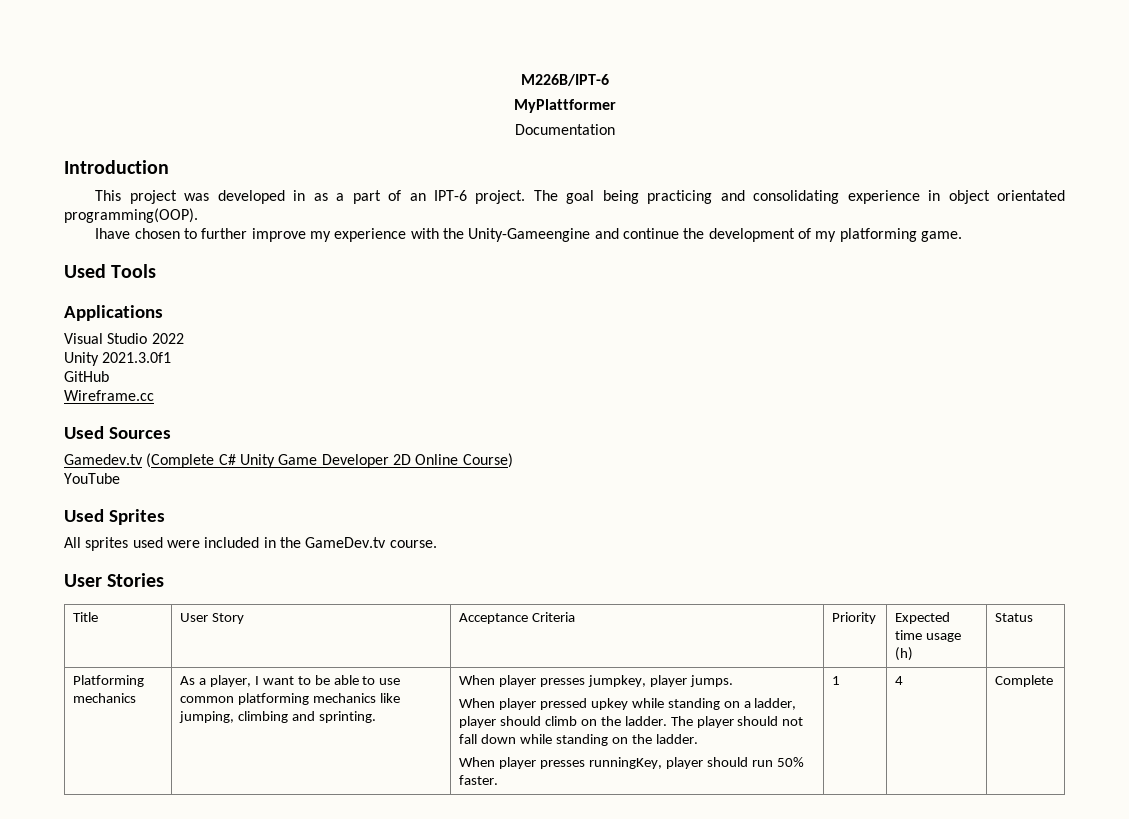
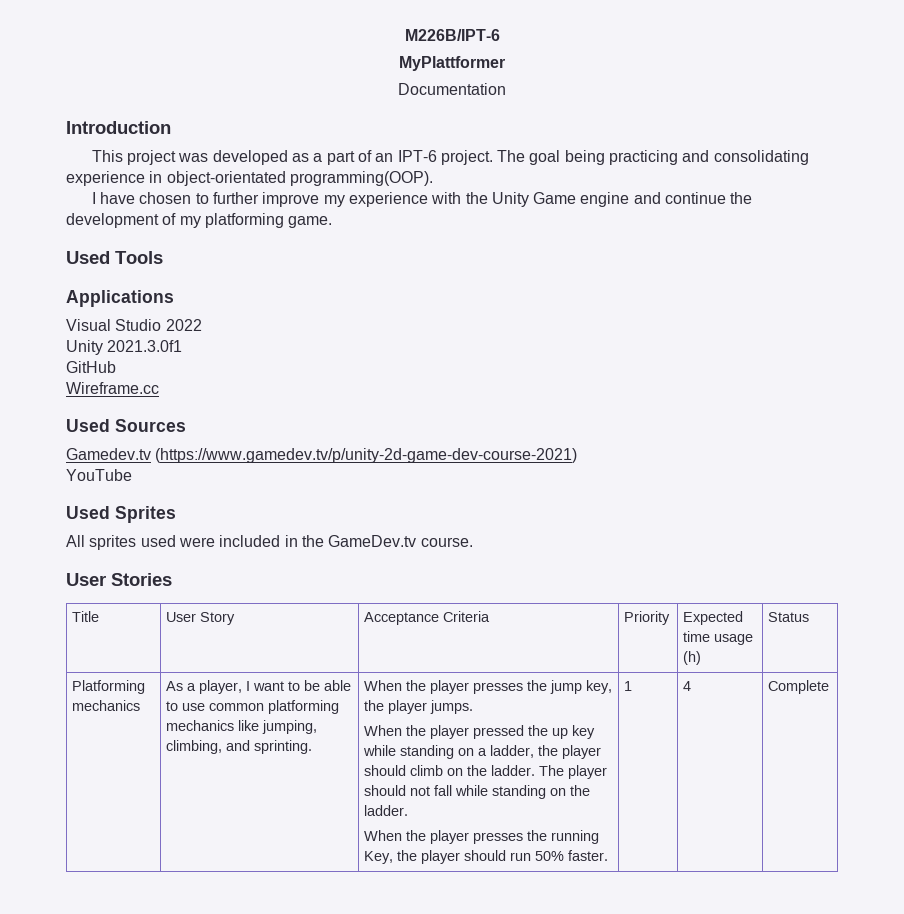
- This project was developed in as a part of an IPT-6 project.
+ This project was developed as a part of an IPT-6 project.
- The goal being practicing and consolidating experience in object orientated programming(OOP).
+ The goal being practicing and consolidating experience in object-orientated programming(OOP).
- Ihave chosen to further improve my experience with the Unity-Gameengine and continue the development of my platforming game.
+ I have chosen to further improve my experience with the Unity Game engine and continue the development of my platforming game.
- Gamedev.tv (Complete C# Unity Game Developer 2D Online Course)
+ Gamedev.tv (https://www.gamedev.tv/p/unity-2d-game-dev-course-2021)
- As a player, I want to be able to use common platforming mechanics like jumping, climbing and sprinting.
+ As a player, I want to be able to use common platforming mechanics like jumping, climbing, and sprinting.
- When player presses jumpkey, player jumps.
+ When the player presses the jump key, the player jumps.
- When player pressed upkey while standing on a ladder, player should climb on the ladder.
+ When the player pressed the up key while standing on a ladder, the player should climb on the ladder.
- The player should not fall down while standing on the ladder.
+ The player should not fall while standing on the ladder.
- When player presses runningKey, player should run 50% faster.
+ When the player presses the running Key, the player should run 50% faster.

